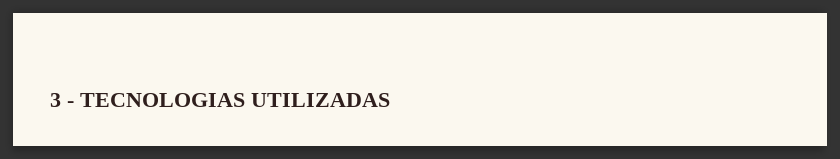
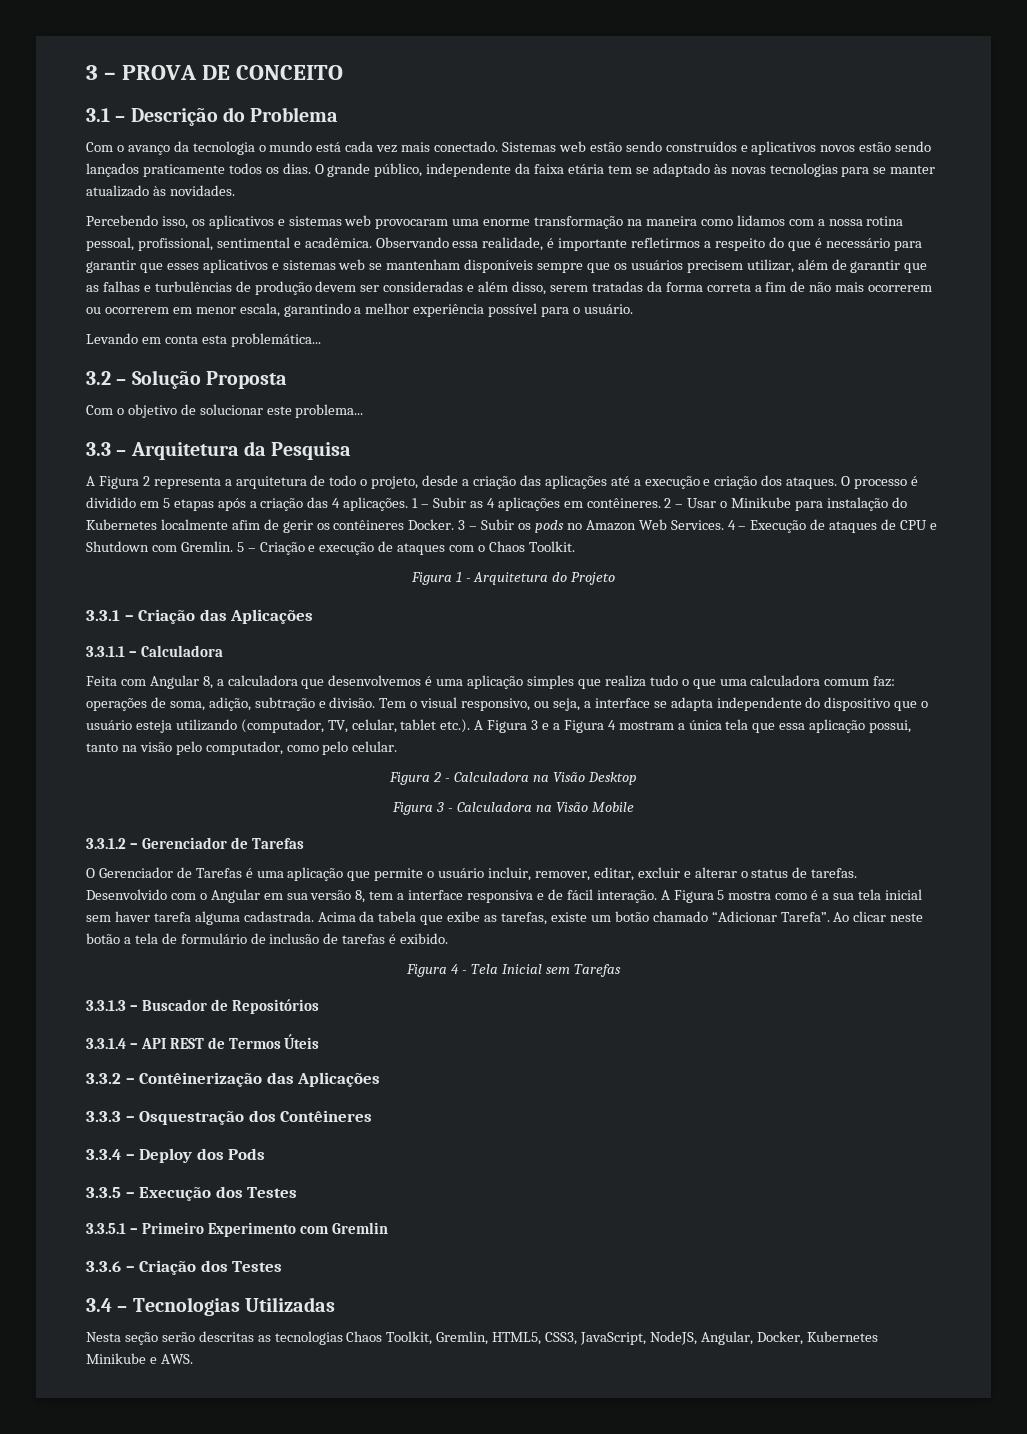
- 3 - TECNOLOGIAS UTILIZADAS
+ 3 – PROVA DE CONCEITO
+ 3.1 – Descrição do Problema
+ Com o avanço da tecnologia o mundo está cada vez mais conectado. Sistemas web estão sendo construídos e aplicativos novos estão sendo lançados praticamente todos os dias. O grande público, independente da faixa etária tem se adaptado às novas tecnologias para se manter atualizado às novidades.
+ Percebendo isso, os aplicativos e sistemas web provocaram uma enorme transformação na maneira como lidamos com a nossa rotina pessoal, profissional, sentimental e acadêmica. Observando essa realidade, é importante refletirmos a respeito do que é necessário para garantir que esses aplicativos e sistemas web se mantenham disponíveis sempre que os usuários precisem utilizar, além de garantir que as falhas e turbulências de produção devem ser consideradas e além disso, serem tratadas da forma correta a fim de não mais ocorrerem ou ocorrerem em menor escala, garantindo a melhor experiência possível para o usuário.
+ Levando em conta esta problemática...
+ 3.2 – Solução Proposta
+ Com o objetivo de solucionar este problema...
+ 3.3 – Arquitetura da Pesquisa
+ A Figura 2 representa a arquitetura de todo o projeto, desde a criação das aplicações até a execução e criação dos ataques. O processo é dividido em 5 etapas após a criação das 4 aplicações. 1 – Subir as 4 aplicações em contêineres. 2 – Usar o Minikube para instalação do Kubernetes localmente afim de gerir os contêineres Docker. 3 – Subir os pods no Amazon Web Services. 4 – Execução de ataques de CPU e Shutdown com Gremlin. 5 – Criação e execução de ataques com o Chaos Toolkit.
+ Figura 1 - Arquitetura do Projeto
+ 3.3.1 – Criação das Aplicações
+ 3.3.1.1 – Calculadora
+ Feita com Angular 8, a calculadora que desenvolvemos é uma aplicação simples que realiza tudo o que uma calculadora comum faz: operações de soma, adição, subtração e divisão. Tem o visual responsivo, ou seja, a interface se adapta independente do dispositivo que o usuário esteja utilizando (computador, TV, celular, tablet etc.). A Figura 3 e a Figura 4 mostram a única tela que essa aplicação possui, tanto na visão pelo computador, como pelo celular.
+ Figura 2 - Calculadora na Visão Desktop
+ Figura 3 - Calculadora na Visão Mobile
+ 3.3.1.2 – Gerenciador de Tarefas
+ O Gerenciador de Tarefas é uma aplicação que permite o usuário incluir, remover, editar, excluir e alterar o status de tarefas. Desenvolvido com o Angular em sua versão 8, tem a interface responsiva e de fácil interação. A Figura 5 mostra como é a sua tela inicial sem haver tarefa alguma cadastrada. Acima da tabela que exibe as tarefas, existe um botão chamado “Adicionar Tarefa”. Ao clicar neste botão a tela de formulário de inclusão de tarefas é exibido.
+ Figura 4 - Tela Inicial sem Tarefas
+ 3.3.1.3 – Buscador de Repositórios
+ 3.3.1.4 – API REST de Termos Úteis
+ 3.3.2 – Contêinerização das Aplicações
+ 3.3.3 – Osquestração dos Contêineres
+ 3.3.4 – Deploy dos Pods
+ 3.3.5 – Execução dos Testes
+ 3.3.5.1 – Primeiro Experimento com Gremlin
+ 3.3.6 – Criação dos Testes
+ 3.4 – Tecnologias Utilizadas
+ Nesta seção serão descritas as tecnologias Chaos Toolkit, Gremlin, HTML5, CSS3, JavaScript, NodeJS, Angular, Docker, Kubernetes Minikube e AWS.

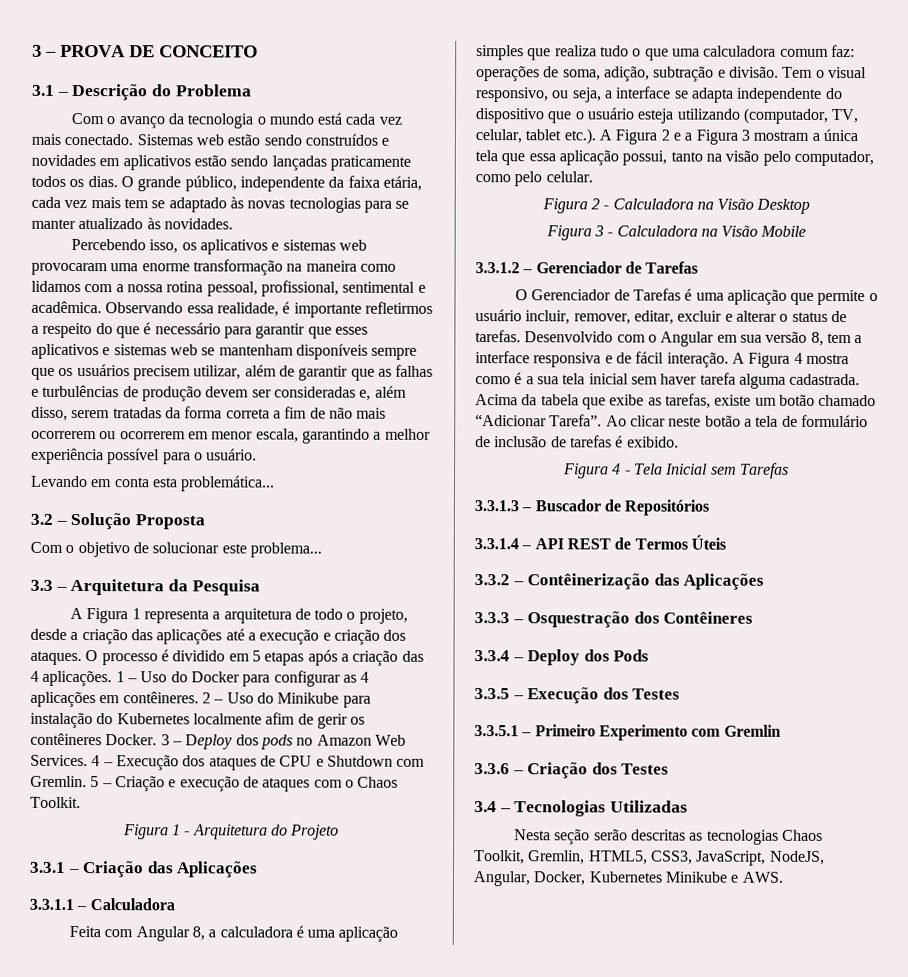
- Sistemas web estão sendo construídos e aplicativos novos estão sendo lançados praticamente todos os dias.
+ Sistemas web estão sendo construídos e novidades em aplicativos estão sendo lançadas praticamente todos os dias.
- O grande público, independente da faixa etária tem se adaptado às novas tecnologias para se manter atualizado às novidades.
+ O grande público, independente da faixa etária, cada vez mais tem se adaptado às novas tecnologias para se manter atualizado às novidades.
- Observando essa realidade, é importante refletirmos a respeito do que é necessário para garantir que esses aplicativos e sistemas web se mantenham disponíveis sempre que os usuários precisem utilizar, além de garantir que as falhas e turbulências de produção devem ser consideradas e além disso, serem tratadas da forma correta a fim de não mais ocorrerem ou ocorrerem em menor escala, garantindo a melhor experiência possível para o usuário.
+ Observando essa realidade, é importante refletirmos a respeito do que é necessário para garantir que esses aplicativos e sistemas web se mantenham disponíveis sempre que os usuários precisem utilizar, além de garantir que as falhas e turbulências de produção devem ser consideradas e, além disso, serem tratadas da forma correta a fim de não mais ocorrerem ou ocorrerem em menor escala, garantindo a melhor experiência possível para o usuário.
- A Figura 2 representa a arquitetura de todo o projeto, desde a criação das aplicações até a execução e criação dos ataques.
+ A Figura 1 representa a arquitetura de todo o projeto, desde a criação das aplicações até a execução e criação dos ataques.
- 1 – Subir as 4 aplicações em contêineres.
+ 1 – Uso do Docker para configurar as 4 aplicações em contêineres.
- 2 – Usar o Minikube para instalação do Kubernetes localmente afim de gerir os contêineres Docker.
+ 2 – Uso do Minikube para instalação do Kubernetes localmente afim de gerir os contêineres Docker.
- 3 – Subir os pods no Amazon Web Services.
+ 3 – Deploy dos pods no Amazon Web Services.
- 4 – Execução de ataques de CPU e Shutdown com Gremlin.
+ 4 – Execução dos ataques de CPU e Shutdown com Gremlin.
- Feita com Angular 8, a calculadora que desenvolvemos é uma aplicação simples que realiza tudo o que uma calculadora comum faz: operações de soma, adição, subtração e divisão.
+ Feita com Angular 8, a calculadora é uma aplicação simples que realiza tudo o que uma calculadora comum faz: operações de soma, adição, subtração e divisão.
- Tem o visual responsivo, ou seja, a interface se adapta independente do dispositivo que o usuário esteja utilizando (computador, TV, celular, tablet etc.). A Figura 3 e a Figura 4 mostram a única tela que essa aplicação possui, tanto na visão pelo computador, como pelo celular.
+ Tem o visual responsivo, ou seja, a interface se adapta independente do dispositivo que o usuário esteja utilizando (computador, TV, celular, tablet etc.). A Figura 2 e a Figura 3 mostram a única tela que essa aplicação possui, tanto na visão pelo computador, como pelo celular.
- A Figura 5 mostra como é a sua tela inicial sem haver tarefa alguma cadastrada.
+ A Figura 4 mostra como é a sua tela inicial sem haver tarefa alguma cadastrada.

